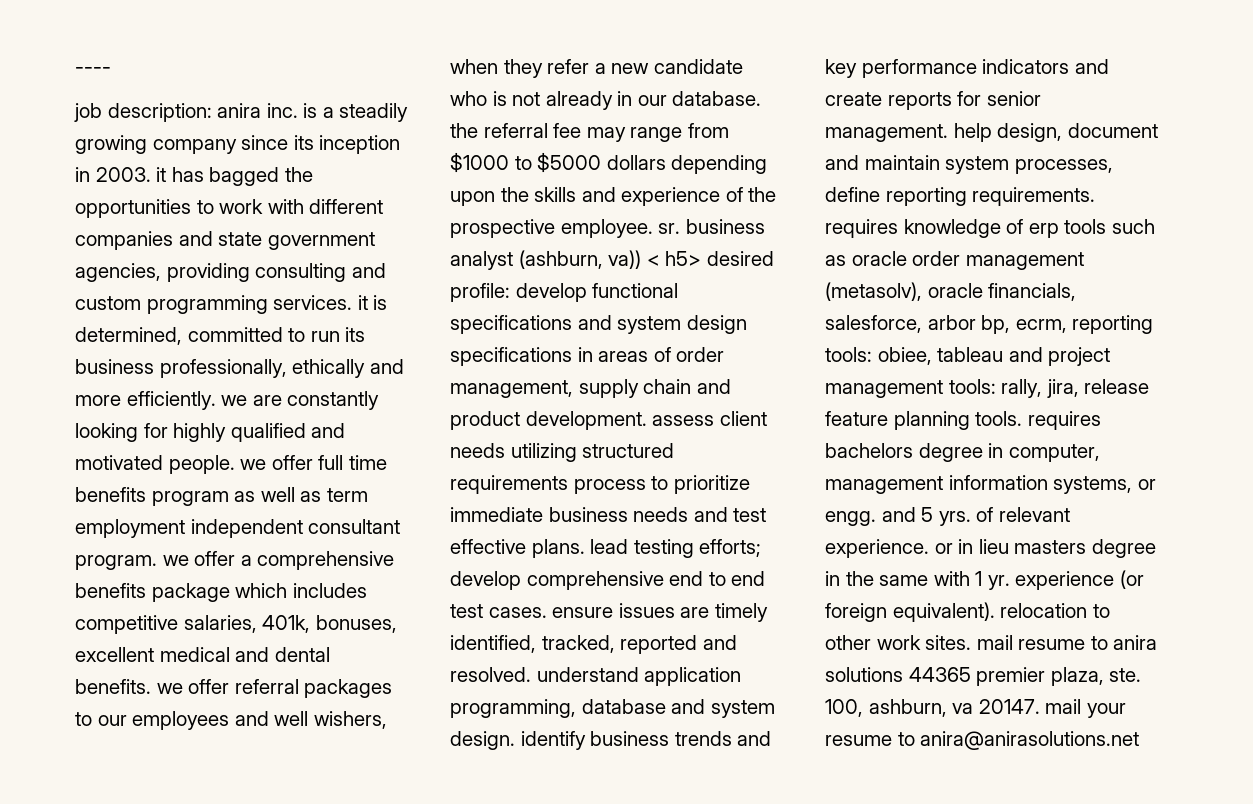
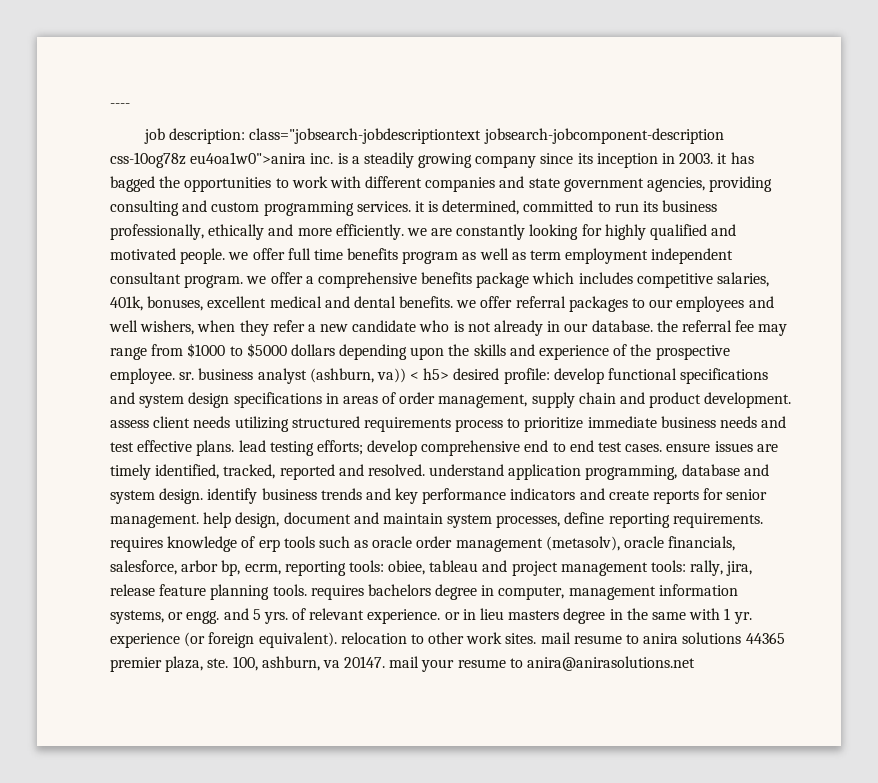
- anira inc. is a steadily growing company since its inception in 2003. it has bagged the opportunities to work with different companies and state government agencies, providing consulting and custom programming services. it is determined, committed to run its business professionally, ethically and more efficiently. we are constantly looking for highly qualified and motivated people. we offer full time benefits program as well as term employment independent consultant program. we offer a comprehensive benefits package which includes competitive salaries, 401k, bonuses, excellent medical and dental benefits. we offer referral packages to our employees and well wishers, when they refer a new candidate who is not already in our database. the referral fee may range from $1000 to $5000 dollars depending upon the skills and experience of the prospective employee. sr. business analyst (ashburn, va)) < h5> desired profile:
+ class="jobsearch-jobdescriptiontext jobsearch-jobcomponent-description css-10og78z eu4oa1w0">anira inc. is a steadily growing company since its inception in 2003. it has bagged the opportunities to work with different companies and state government agencies, providing consulting and custom programming services. it is determined, committed to run its business professionally, ethically and more efficiently. we are constantly looking for highly qualified and motivated people. we offer full time benefits program as well as term employment independent consultant program. we offer a comprehensive benefits package which includes competitive salaries, 401k, bonuses, excellent medical and dental benefits. we offer referral packages to our employees and well wishers, when they refer a new candidate who is not already in our database. the referral fee may range from $1000 to $5000 dollars depending upon the skills and experience of the prospective employee. sr. business analyst (ashburn, va)) < h5> desired profile:

